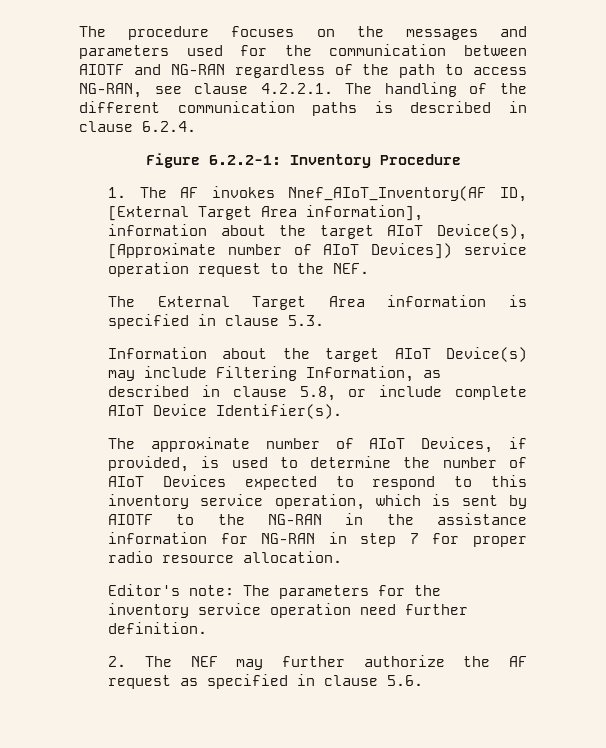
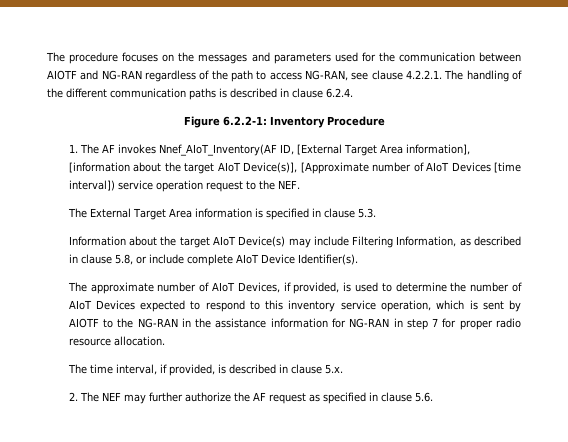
- 1. The AF invokes Nnef_AIoT_Inventory(AF ID, [External Target Area information], information about the target AIoT Device(s), [Approximate number of AIoT Devices]) service operation request to the NEF.
+ 1. The AF invokes Nnef_AIoT_Inventory(AF ID, [External Target Area information], [information about the target AIoT Device(s)], [Approximate number of AIoT Devices [time interval]) service operation request to the NEF.
- Editor's note: The parameters for the inventory service operation need further definition.
+ The time interval, if provided, is described in clause 5.x.

